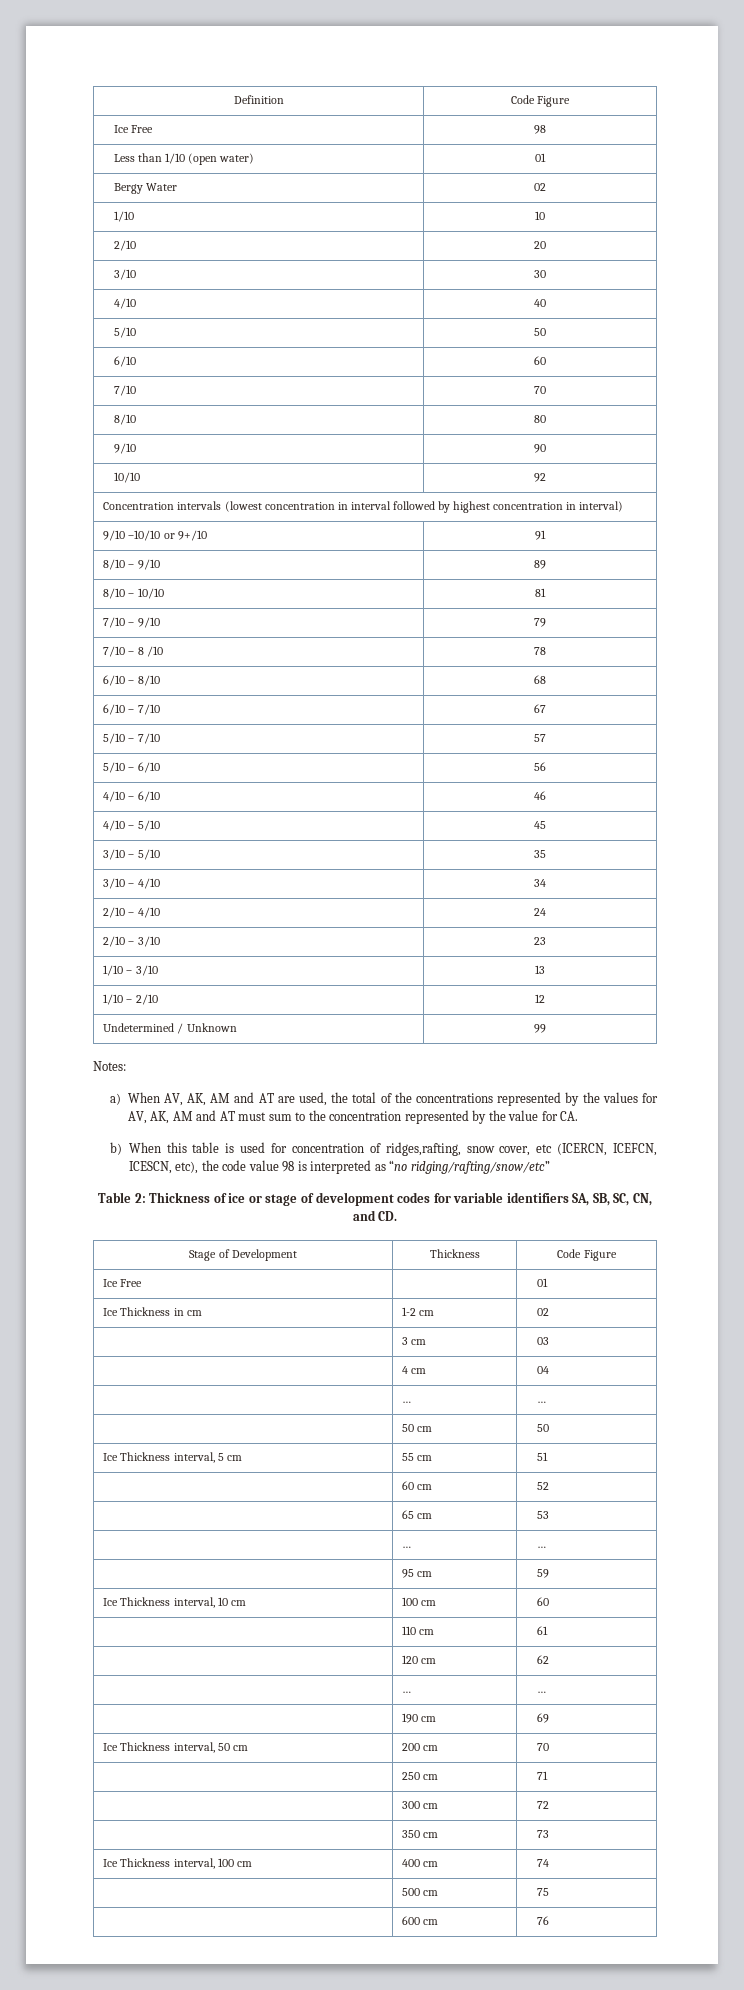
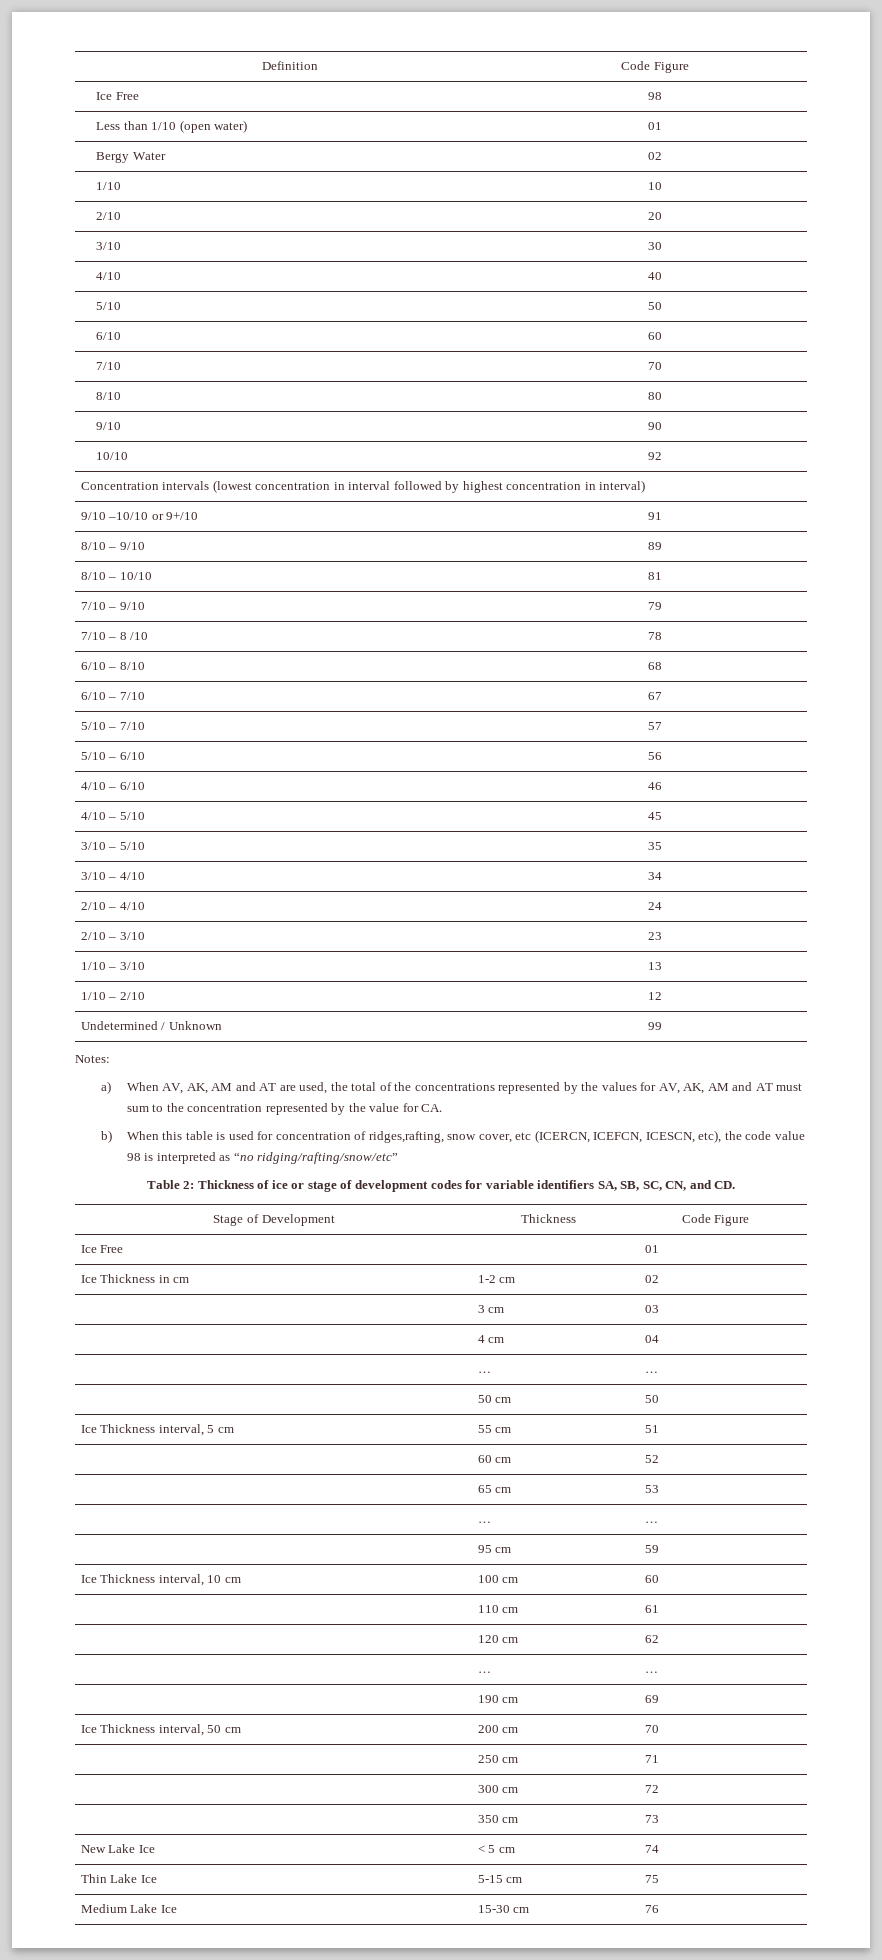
- Ice Thickness interval, 100 cm | 400 cm | 74
- | 500 cm | 75
- | 600 cm | 76
+ New Lake Ice | < 5 cm | 74
+ Thin Lake Ice | 5-15 cm | 75
+ Medium Lake Ice | 15-30 cm | 76

